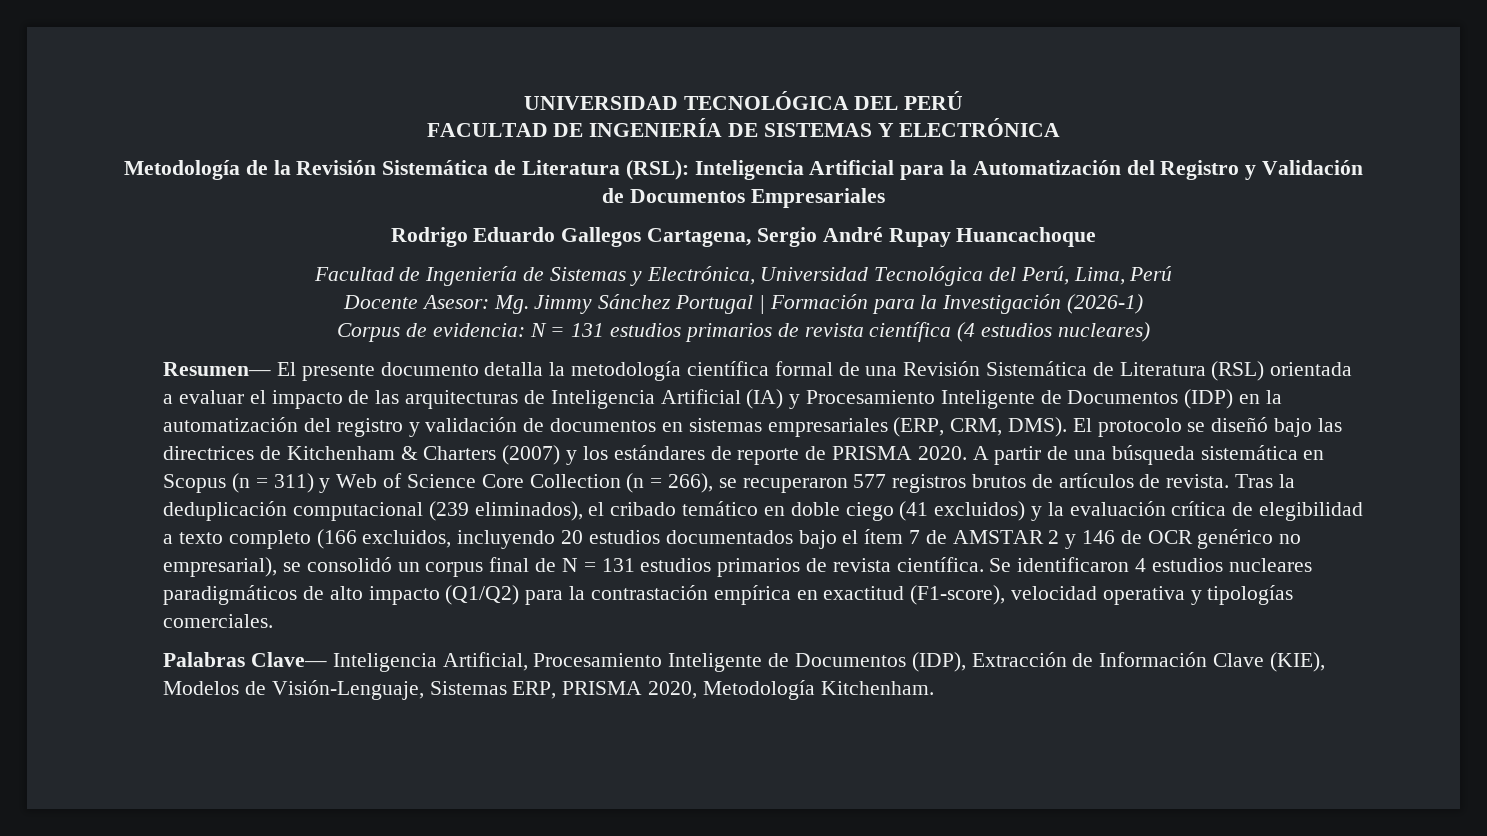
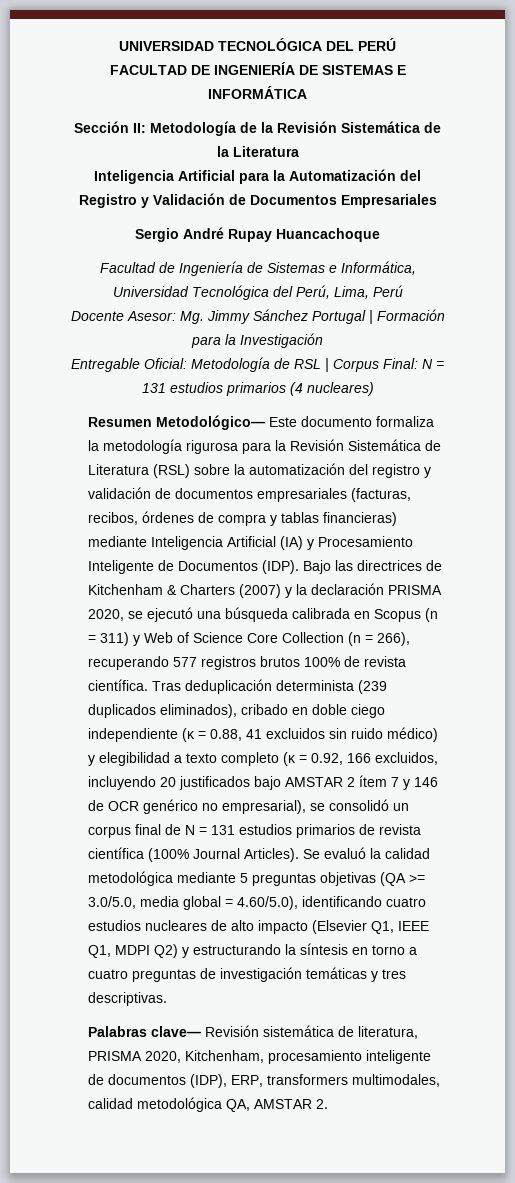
- FACULTAD DE INGENIERÍA DE SISTEMAS Y ELECTRÓNICA
- Metodología de la Revisión Sistemática de Literatura (RSL): Inteligencia Artificial para la Automatización del Registro y Validación de Documentos Empresariales
+ FACULTAD DE INGENIERÍA DE SISTEMAS E INFORMÁTICA
+ Sección II: Metodología de la Revisión Sistemática de la Literatura
+ Inteligencia Artificial para la Automatización del Registro y Validación de Documentos Empresariales
- Rodrigo Eduardo Gallegos Cartagena, Sergio André Rupay Huancachoque
+ Sergio André Rupay Huancachoque
- Facultad de Ingeniería de Sistemas y Electrónica, Universidad Tecnológica del Perú, Lima, Perú
+ Facultad de Ingeniería de Sistemas e Informática, Universidad Tecnológica del Perú, Lima, Perú
- Mg. Jimmy Sánchez Portugal | Formación para la Investigación (2026-1)
- Corpus de evidencia: N = 131 estudios primarios de revista científica (4 estudios nucleares)
- Resumen— El presente documento detalla la metodología científica formal de una Revisión Sistemática de Literatura (RSL) orientada a evaluar el impacto de las arquitecturas de Inteligencia Artificial (IA) y Procesamiento Inteligente de Documentos (IDP) en la automatización del registro y validación de documentos en sistemas empresariales (ERP, CRM, DMS). El protocolo se diseñó bajo las directrices de Kitchenham & Charters (2007) y los estándares de reporte de PRISMA 2020. A partir de una búsqueda sistemática en Scopus (n = 311) y Web of Science Core Collection (n = 266), se recuperaron 577 registros brutos de artículos de revista. Tras la deduplicación computacional (239 eliminados), el cribado temático en doble ciego (41 excluidos) y la evaluación crítica de elegibilidad a texto completo (166 excluidos, incluyendo 20 estudios documentados bajo el ítem 7 de AMSTAR 2 y 146 de OCR genérico no empresarial), se consolidó un corpus final de N = 131 estudios primarios de revista científica. Se identificaron 4 estudios nucleares paradigmáticos de alto impacto (Q1/Q2) para la contrastación empírica en exactitud (F1-score), velocidad operativa y tipologías comerciales.
- Palabras Clave— Inteligencia Artificial, Procesamiento Inteligente de Documentos (IDP), Extracción de Información Clave (KIE), Modelos de Visión-Lenguaje, Sistemas ERP, PRISMA 2020, Metodología Kitchenham.
+ Mg. Jimmy Sánchez Portugal | Formación para la Investigación
+ Entregable Oficial: Metodología de RSL | Corpus Final: N = 131 estudios primarios (4 nucleares)
+ Resumen Metodológico— Este documento formaliza la metodología rigurosa para la Revisión Sistemática de Literatura (RSL) sobre la automatización del registro y validación de documentos empresariales (facturas, recibos, órdenes de compra y tablas financieras) mediante Inteligencia Artificial (IA) y Procesamiento Inteligente de Documentos (IDP). Bajo las directrices de Kitchenham & Charters (2007) y la declaración PRISMA 2020, se ejecutó una búsqueda calibrada en Scopus (n = 311) y Web of Science Core Collection (n = 266), recuperando 577 registros brutos 100% de revista científica. Tras deduplicación determinista (239 duplicados eliminados), cribado en doble ciego independiente (κ = 0.88, 41 excluidos sin ruido médico) y elegibilidad a texto completo (κ = 0.92, 166 excluidos, incluyendo 20 justificados bajo AMSTAR 2 ítem 7 y 146 de OCR genérico no empresarial), se consolidó un corpus final de N = 131 estudios primarios de revista científica (100% Journal Articles). Se evaluó la calidad metodológica mediante 5 preguntas objetivas (QA >= 3.0/5.0, media global = 4.60/5.0), identificando cuatro estudios nucleares de alto impacto (Elsevier Q1, IEEE Q1, MDPI Q2) y estructurando la síntesis en torno a cuatro preguntas de investigación temáticas y tres descriptivas.
+ Palabras clave— Revisión sistemática de literatura, PRISMA 2020, Kitchenham, procesamiento inteligente de documentos (IDP), ERP, transformers multimodales, calidad metodológica QA, AMSTAR 2.

